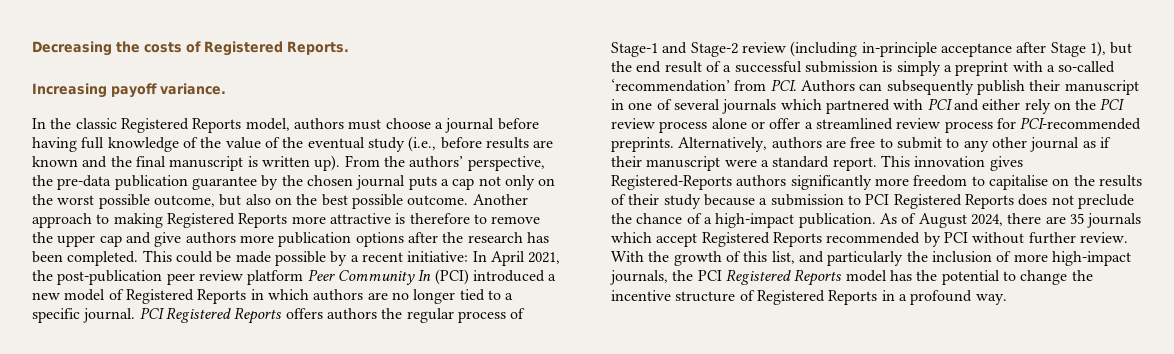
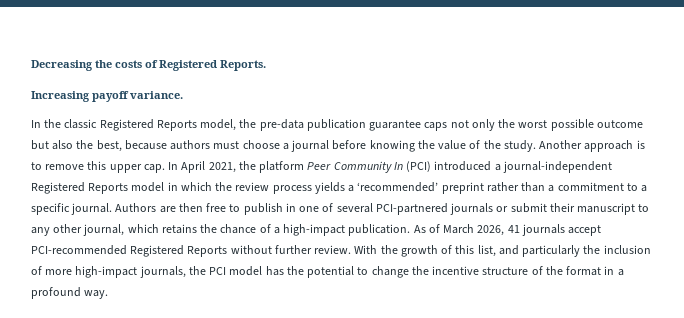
- In the classic Registered Reports model, authors must choose a journal before having full knowledge of the value of the eventual study (i.e., before results are known and the final manuscript is written up). From the authors’ perspective, the pre-data publication guarantee by the chosen journal puts a cap not only on the worst possible outcome, but also on the best possible outcome. Another approach to making Registered Reports more attractive is therefore to remove the upper cap and give authors more publication options after the research has been completed. This could be made possible by a recent initiative: In April 2021, the post-publication peer review platform Peer Community In (PCI) introduced a new model of Registered Reports in which authors are no longer tied to a specific journal. PCI Registered Reports offers authors the regular process of Stage-1 and Stage-2 review (including in-principle acceptance after Stage 1), but the end result of a successful submission is simply a preprint with a so-called ‘recommendation’ from PCI. Authors can subsequently publish their manuscript in one of several journals which partnered with PCI and either rely on the PCI review process alone or offer a streamlined review process for PCI-recommended preprints. Alternatively, authors are free to submit to any other journal as if their manuscript were a standard report. This innovation gives Registered-Reports authors significantly more freedom to capitalise on the results of their study because a submission to PCI Registered Reports does not preclude the chance of a high-impact publication.
+ In the classic Registered Reports model, the pre-data publication guarantee caps not only the worst possible outcome but also the best, because authors must choose a journal before knowing the value of the study. Another approach is to remove this upper cap. In April 2021, the platform Peer Community In (PCI) introduced a journal-independent Registered Reports model in which the review process yields a ‘recommended’ preprint rather than a commitment to a specific journal. Authors are then free to publish in one of several PCI-partnered journals or submit their manuscript to any other journal, which retains the chance of a high-impact publication.
- As of August 2024, there are 35 journals which accept Registered Reports recommended by PCI without further review.
+ As of March 2026, 41 journals accept PCI-recommended Registered Reports without further review.
- With the growth of this list, and particularly the inclusion of more high-impact journals, the PCI Registered Reports model has the potential to change the incentive structure of Registered Reports in a profound way.
+ With the growth of this list, and particularly the inclusion of more high-impact journals, the PCI model has the potential to change the incentive structure of the format in a profound way.

